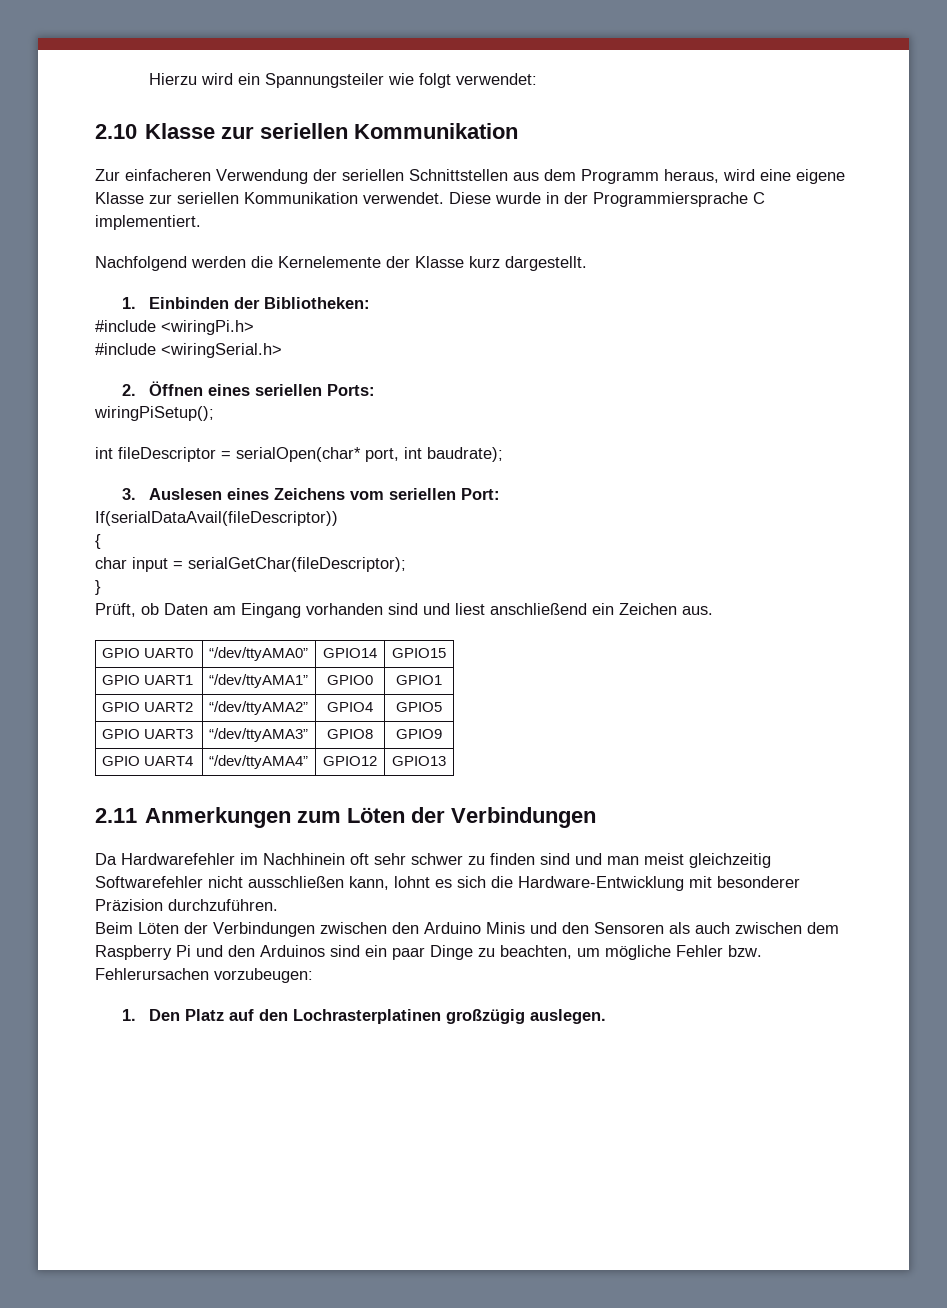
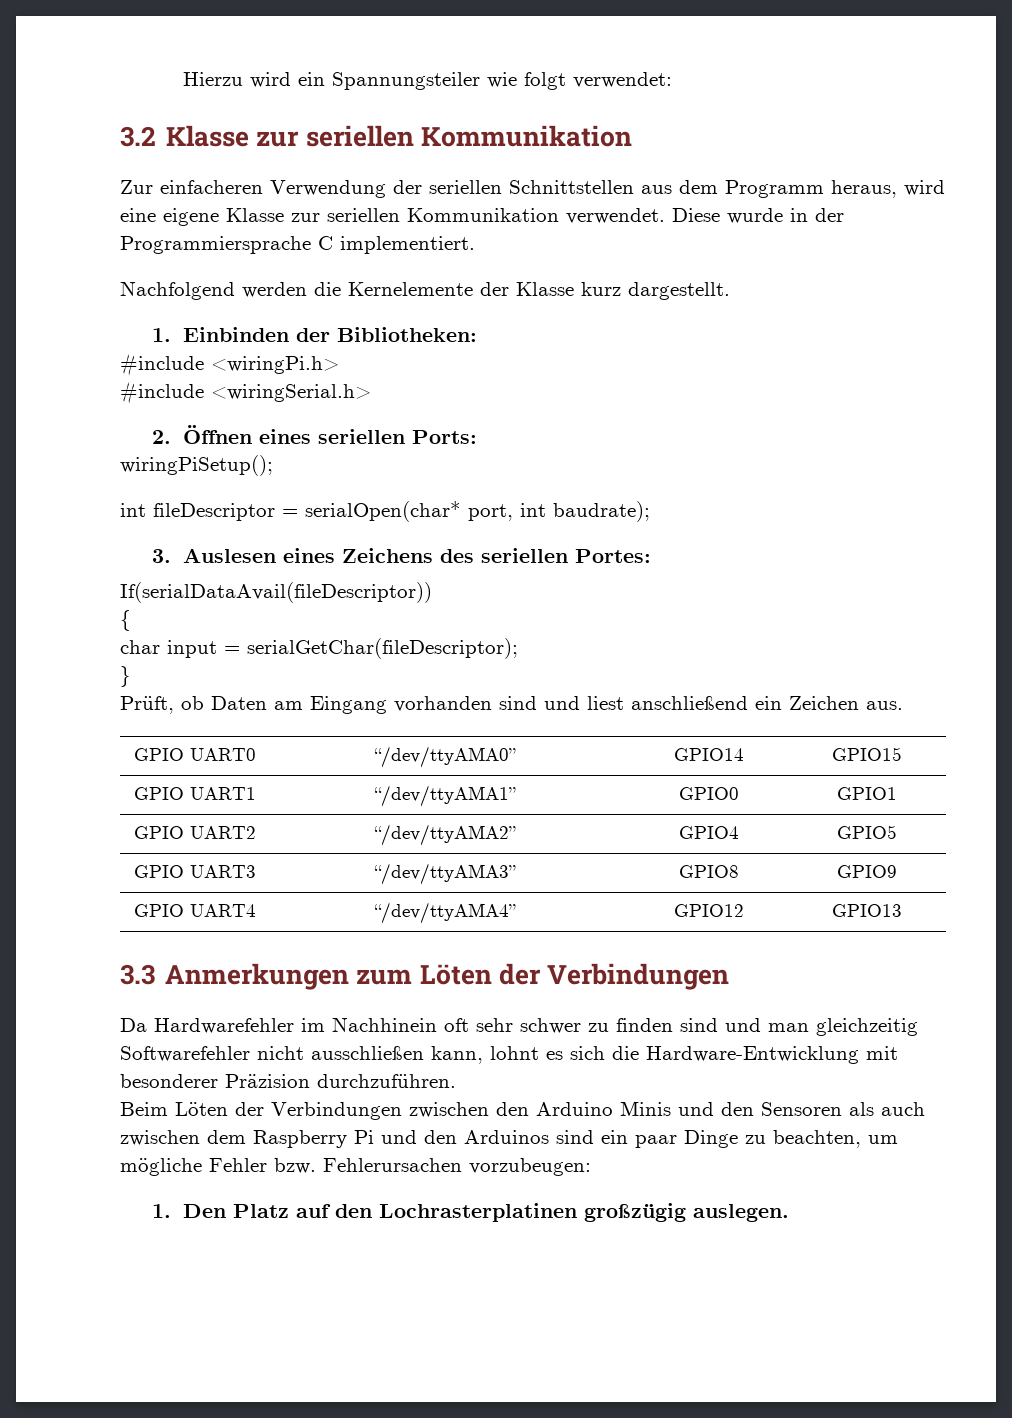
- 2.10 Klasse zur seriellen Kommunikation
+ 3.2 Klasse zur seriellen Kommunikation
- 3. Auslesen eines Zeichens vom seriellen Port:
+ 3. Auslesen eines Zeichens des seriellen Portes:
- 2.11 Anmerkungen zum Löten der Verbindungen
+ 3.3 Anmerkungen zum Löten der Verbindungen
- Da Hardwarefehler im Nachhinein oft sehr schwer zu finden sind und man meist gleichzeitig Softwarefehler nicht ausschließen kann, lohnt es sich die Hardware-Entwicklung mit besonderer Präzision durchzuführen.
+ Da Hardwarefehler im Nachhinein oft sehr schwer zu finden sind und man gleichzeitig Softwarefehler nicht ausschließen kann, lohnt es sich die Hardware-Entwicklung mit besonderer Präzision durchzuführen.

